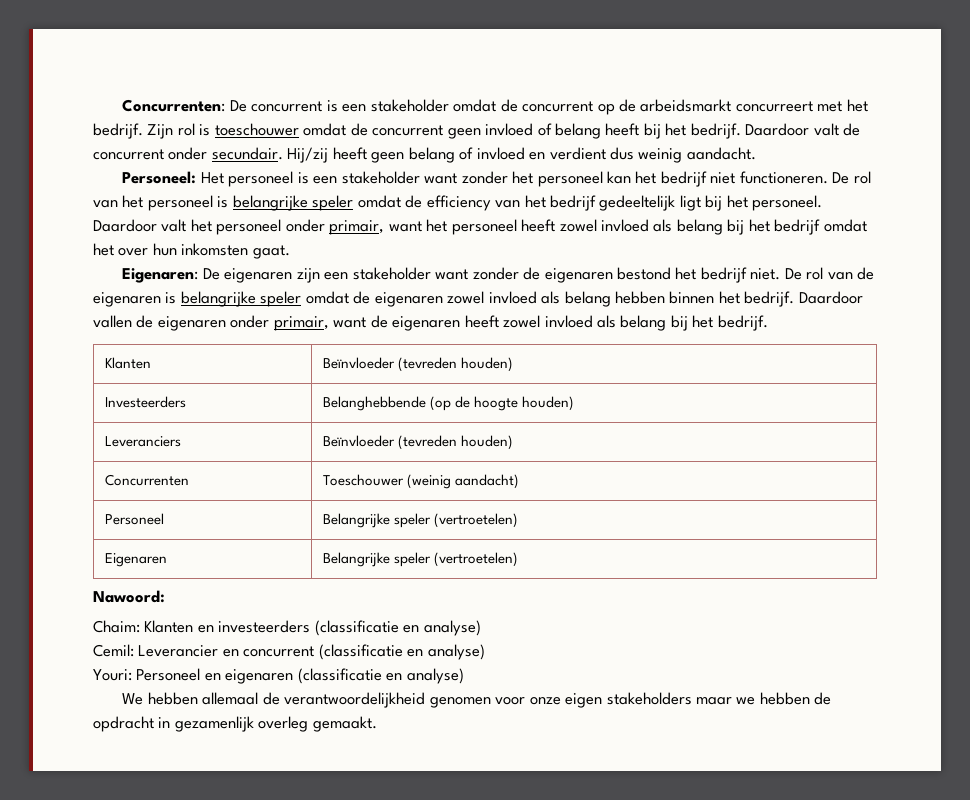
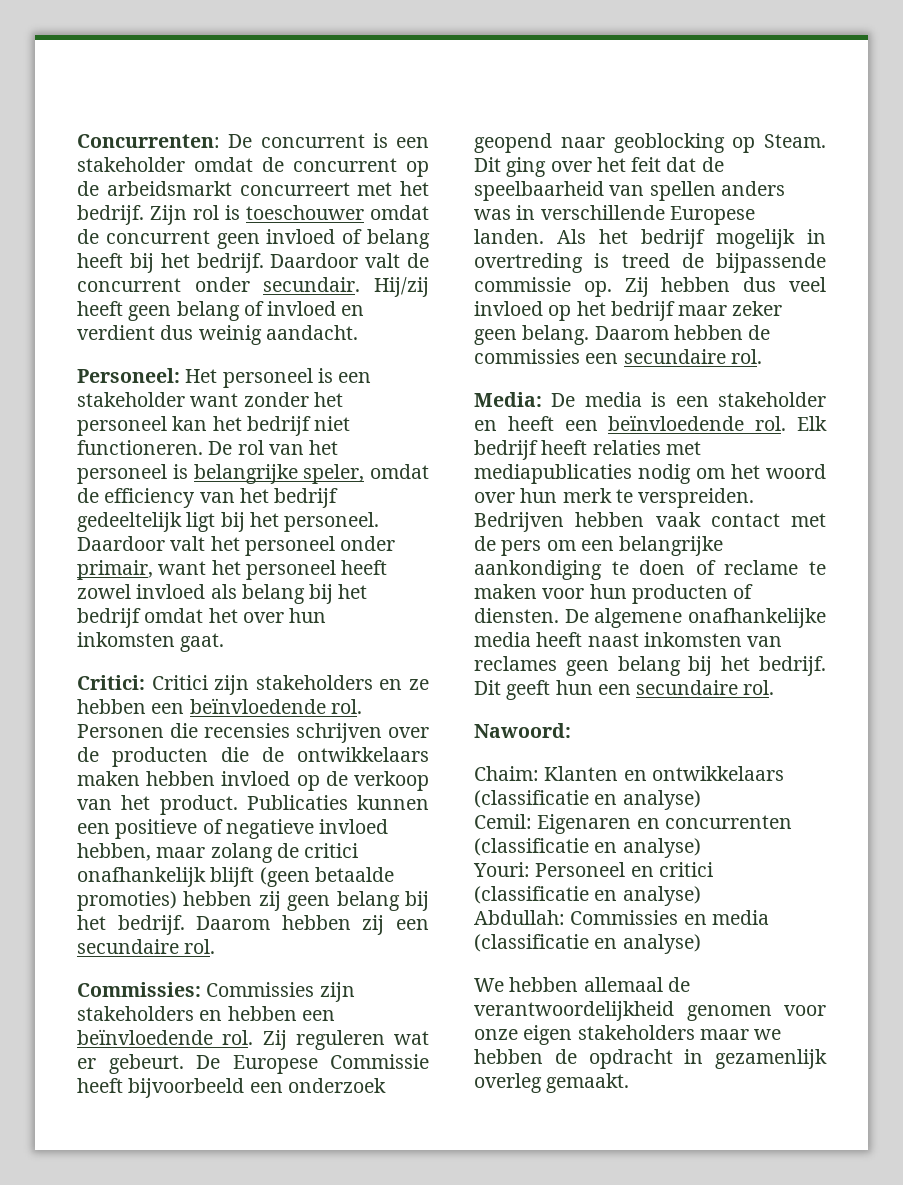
- De rol van het personeel is belangrijke speler omdat de efficiency van het bedrijf gedeeltelijk ligt bij het personeel.
+ De rol van het personeel is belangrijke speler, omdat de efficiency van het bedrijf gedeeltelijk ligt bij het personeel.
- Eigenaren: De eigenaren zijn een stakeholder want zonder de eigenaren bestond het bedrijf niet. De rol van de eigenaren is belangrijke speler omdat de eigenaren zowel invloed als belang hebben binnen het bedrijf. Daardoor vallen de eigenaren onder primair, want de eigenaren heeft zowel invloed als belang bij het bedrijf.
- Klanten | Beïnvloeder (tevreden houden)
- Investeerders | Belanghebbende (op de hoogte houden)
- Leveranciers | Beïnvloeder (tevreden houden)
- Concurrenten | Toeschouwer (weinig aandacht)
- Personeel | Belangrijke speler (vertroetelen)
- Eigenaren | Belangrijke speler (vertroetelen)
+ Critici: Critici zijn stakeholders en ze hebben een beïnvloedende rol. Personen die recensies schrijven over de producten die de ontwikkelaars maken hebben invloed op de verkoop van het product. Publicaties kunnen een positieve of negatieve invloed hebben, maar zolang de critici onafhankelijk blijft (geen betaalde promoties) hebben zij geen belang bij het bedrijf. Daarom hebben zij een secundaire rol.
+ Commissies: Commissies zijn stakeholders en hebben een beïnvloedende rol. Zij reguleren wat er gebeurt. De Europese Commissie heeft bijvoorbeeld een onderzoek geopend naar geoblocking op Steam. Dit ging over het feit dat de speelbaarheid van spellen anders was in verschillende Europese landen. Als het bedrijf mogelijk in overtreding is treed de bijpassende commissie op. Zij hebben dus veel invloed op het bedrijf maar zeker geen belang. Daarom hebben de commissies een secundaire rol.
+ Media: De media is een stakeholder en heeft een beïnvloedende rol. Elk bedrijf heeft relaties met mediapublicaties nodig om het woord over hun merk te verspreiden. Bedrijven hebben vaak contact met de pers om een belangrijke aankondiging te doen of reclame te maken voor hun producten of diensten. De algemene onafhankelijke media heeft naast inkomsten van reclames geen belang bij het bedrijf. Dit geeft hun een secundaire rol.
- Chaim: Klanten en investeerders (classificatie en analyse)
+ Chaim: Klanten en ontwikkelaars (classificatie en analyse)
- Cemil: Leverancier en concurrent (classificatie en analyse)
+ Cemil: Eigenaren en concurrenten (classificatie en analyse)
- Youri: Personeel en eigenaren (classificatie en analyse)
+ Youri: Personeel en critici (classificatie en analyse)
+ Abdullah: Commissies en media (classificatie en analyse)

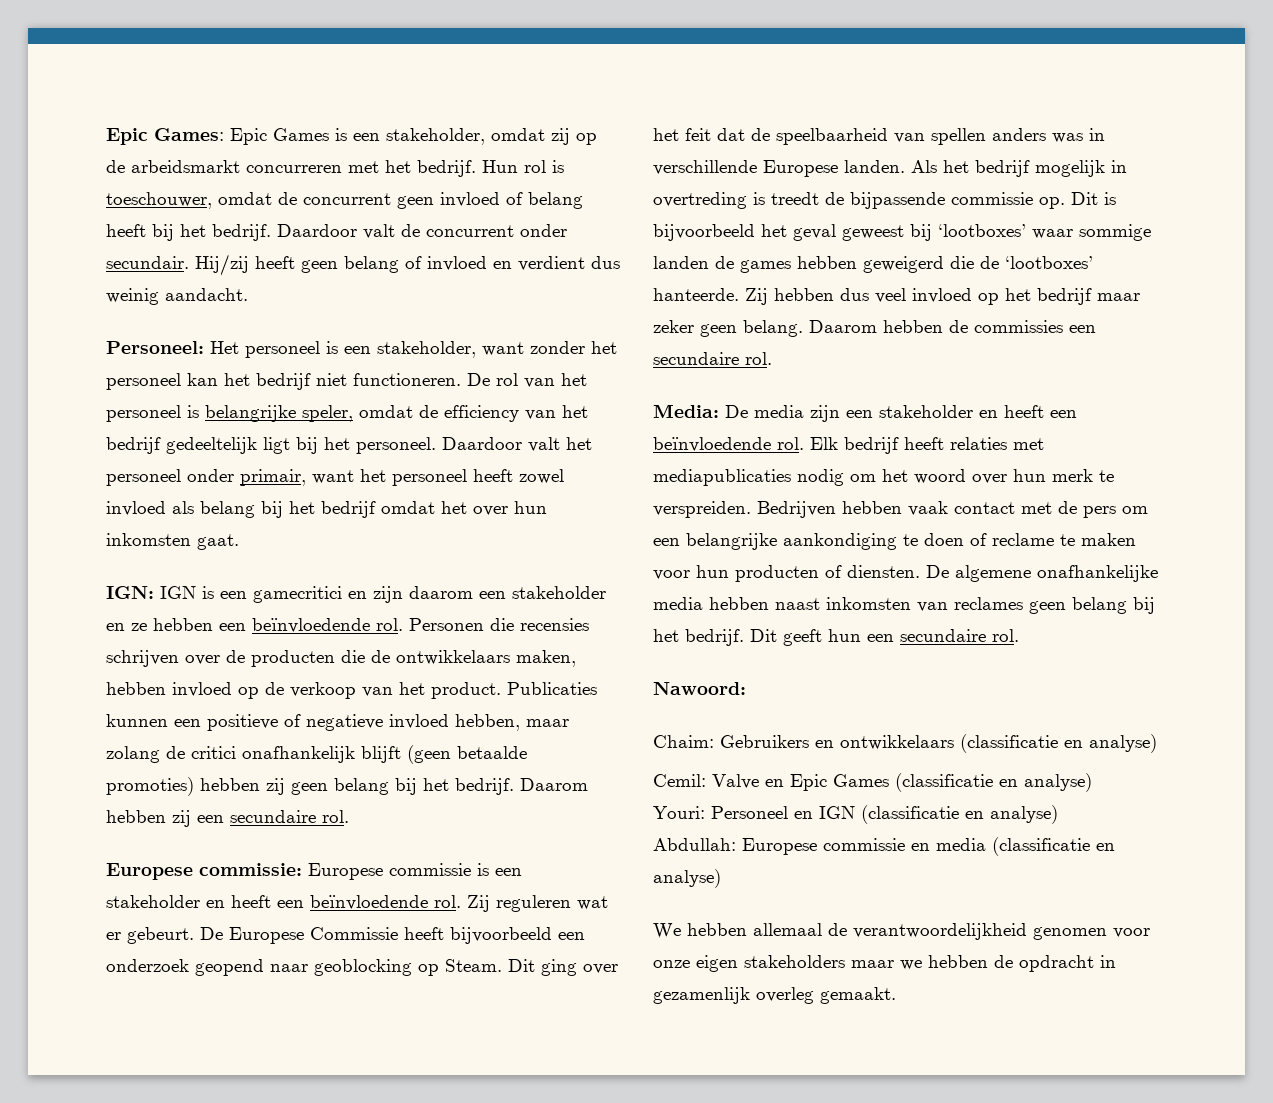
- Concurrenten: De concurrent is een stakeholder omdat de concurrent op de arbeidsmarkt concurreert met het bedrijf.
+ Epic Games: Epic Games is een stakeholder, omdat zij op de arbeidsmarkt concurreren met het bedrijf.
- Zijn rol is toeschouwer omdat de concurrent geen invloed of belang heeft bij het bedrijf.
+ Hun rol is toeschouwer, omdat de concurrent geen invloed of belang heeft bij het bedrijf.
- Personeel: Het personeel is een stakeholder want zonder het personeel kan het bedrijf niet functioneren.
+ Personeel: Het personeel is een stakeholder, want zonder het personeel kan het bedrijf niet functioneren.
- Critici: Critici zijn stakeholders en ze hebben een beïnvloedende rol.
+ IGN: IGN is een gamecritici en zijn daarom een stakeholder en ze hebben een beïnvloedende rol.
- Personen die recensies schrijven over de producten die de ontwikkelaars maken hebben invloed op de verkoop van het product.
+ Personen die recensies schrijven over de producten die de ontwikkelaars maken, hebben invloed op de verkoop van het product.
- Commissies: Commissies zijn stakeholders en hebben een beïnvloedende rol.
+ Europese commissie: Europese commissie is een stakeholder en heeft een beïnvloedende rol.
- Als het bedrijf mogelijk in overtreding is treed de bijpassende commissie op. Zij hebben dus veel invloed op het bedrijf maar zeker geen belang.
+ Als het bedrijf mogelijk in overtreding is treedt de bijpassende commissie op. Dit is bijvoorbeeld het geval geweest bij ‘lootboxes’ waar sommige landen de games hebben geweigerd die de ‘lootboxes’ hanteerde. Zij hebben dus veel invloed op het bedrijf maar zeker geen belang.
- Media: De media is een stakeholder en heeft een beïnvloedende rol.
+ Media: De media zijn een stakeholder en heeft een beïnvloedende rol.
- De algemene onafhankelijke media heeft naast inkomsten van reclames geen belang bij het bedrijf.
+ De algemene onafhankelijke media hebben naast inkomsten van reclames geen belang bij het bedrijf.
- Chaim: Klanten en ontwikkelaars (classificatie en analyse)
+ Chaim: Gebruikers en ontwikkelaars (classificatie en analyse)
- Cemil: Eigenaren en concurrenten (classificatie en analyse)
+ Cemil: Valve en Epic Games (classificatie en analyse)
- Youri: Personeel en critici (classificatie en analyse)
+ Youri: Personeel en IGN (classificatie en analyse)
- Abdullah: Commissies en media (classificatie en analyse)
+ Abdullah: Europese commissie en media (classificatie en analyse)

